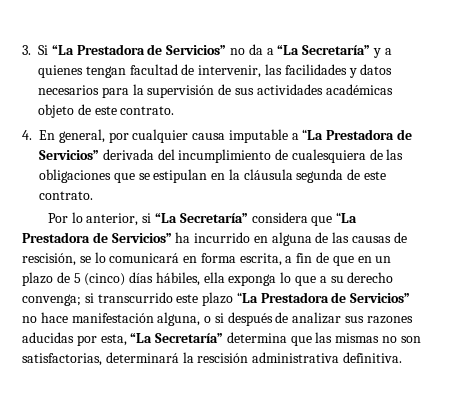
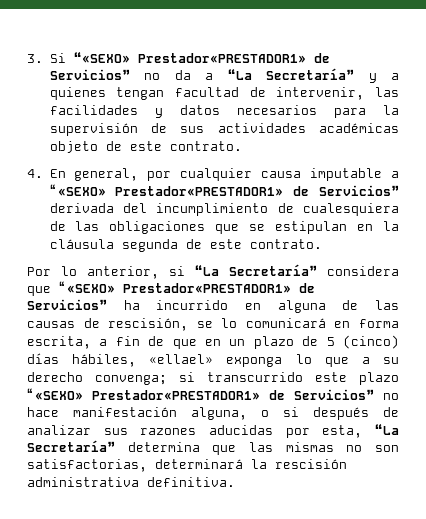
- 3. Si “La Prestadora de Servicios” no da a “La Secretaría” y a quienes tengan facultad de intervenir, las facilidades y datos necesarios para la supervisión de sus actividades académicas objeto de este contrato.
+ 3. Si “«SEXO» Prestador«PRESTADOR1» de Servicios” no da a “La Secretaría” y a quienes tengan facultad de intervenir, las facilidades y datos necesarios para la supervisión de sus actividades académicas objeto de este contrato.
- 4. En general, por cualquier causa imputable a “La Prestadora de Servicios” derivada del incumplimiento de cualesquiera de las obligaciones que se estipulan en la cláusula segunda de este contrato.
+ 4. En general, por cualquier causa imputable a “«SEXO» Prestador«PRESTADOR1» de Servicios” derivada del incumplimiento de cualesquiera de las obligaciones que se estipulan en la cláusula segunda de este contrato.
- Por lo anterior, si “La Secretaría” considera que “La Prestadora de Servicios” ha incurrido en alguna de las causas de rescisión, se lo comunicará en forma escrita, a fin de que en un plazo de 5 (cinco) días hábiles, ella exponga lo que a su derecho convenga;
+ Por lo anterior, si “La Secretaría” considera que “«SEXO» Prestador«PRESTADOR1» de Servicios” ha incurrido en alguna de las causas de rescisión, se lo comunicará en forma escrita, a fin de que en un plazo de 5 (cinco) días hábiles, «ellael» exponga lo que a su derecho convenga;
- si transcurrido este plazo “La Prestadora de Servicios” no hace manifestación alguna, o si después de analizar sus razones aducidas por esta, “La Secretaría” determina que las mismas no son satisfactorias, determinará la rescisión administrativa definitiva.
+ si transcurrido este plazo “«SEXO» Prestador«PRESTADOR1» de Servicios” no hace manifestación alguna, o si después de analizar sus razones aducidas por esta, “La Secretaría” determina que las mismas no son satisfactorias, determinará la rescisión administrativa definitiva.

